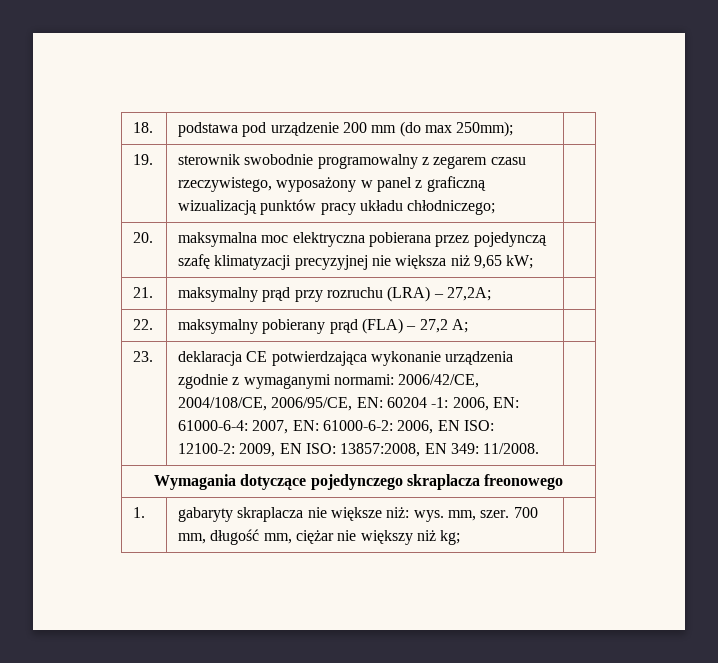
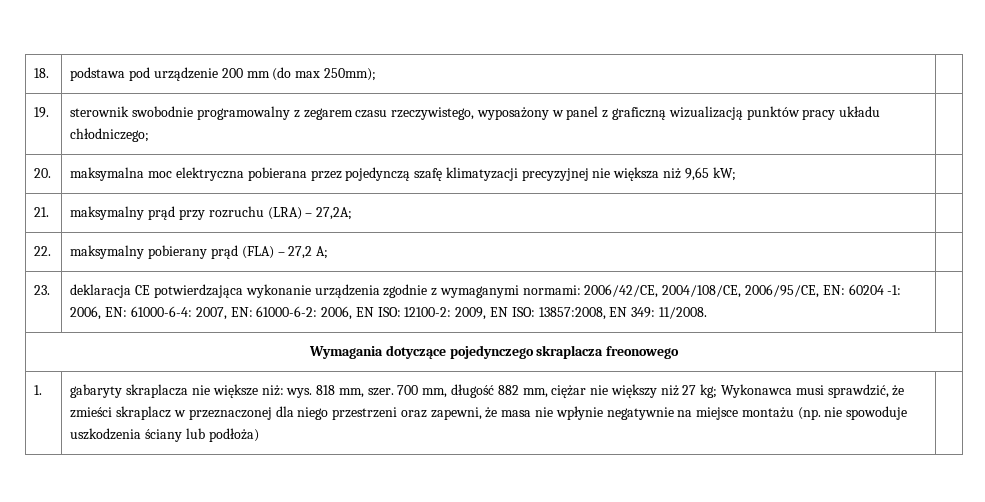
- gabaryty skraplacza nie większe niż: wys. mm, szer.
+ gabaryty skraplacza nie większe niż: wys. 818 mm, szer.
- 700 mm, długość mm, ciężar nie większy niż kg;
+ 700 mm, długość 882 mm, ciężar nie większy niż 27 kg; Wykonawca musi sprawdzić, że zmieści skraplacz w przeznaczonej dla niego przestrzeni oraz zapewni, że masa nie wpłynie negatywnie na miejsce montażu (np. nie spowoduje uszkodzenia ściany lub podłoża)

